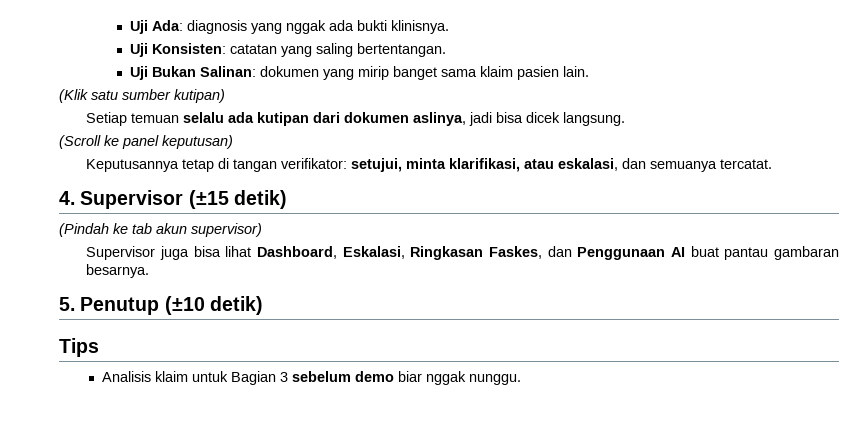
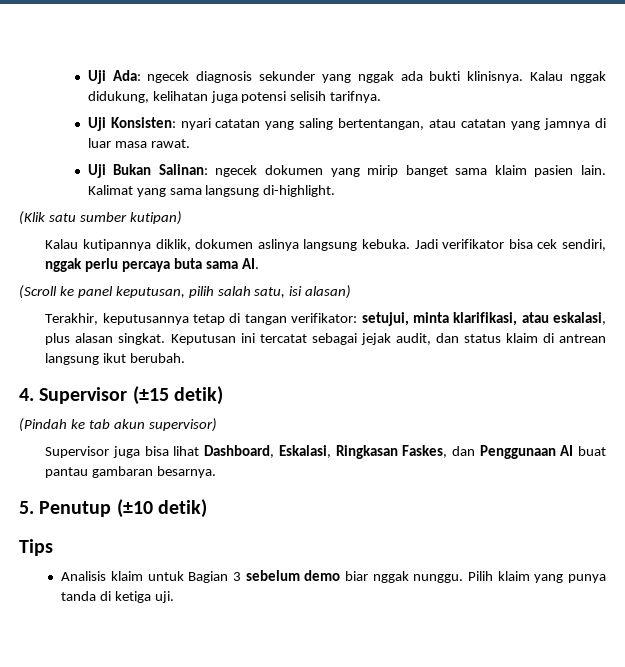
- Uji Ada: diagnosis yang nggak ada bukti klinisnya.
+ Uji Ada: ngecek diagnosis sekunder yang nggak ada bukti klinisnya. Kalau nggak didukung, kelihatan juga potensi selisih tarifnya.
- Uji Konsisten: catatan yang saling bertentangan.
+ Uji Konsisten: nyari catatan yang saling bertentangan, atau catatan yang jamnya di luar masa rawat.
- Uji Bukan Salinan: dokumen yang mirip banget sama klaim pasien lain.
+ Uji Bukan Salinan: ngecek dokumen yang mirip banget sama klaim pasien lain. Kalimat yang sama langsung di-highlight.
- Setiap temuan selalu ada kutipan dari dokumen aslinya, jadi bisa dicek langsung.
- (Scroll ke panel keputusan)
- Keputusannya tetap di tangan verifikator: setujui, minta klarifikasi, atau eskalasi, dan semuanya tercatat.
+ Kalau kutipannya diklik, dokumen aslinya langsung kebuka. Jadi verifikator bisa cek sendiri, nggak perlu percaya buta sama AI.
+ (Scroll ke panel keputusan, pilih salah satu, isi alasan)
+ Terakhir, keputusannya tetap di tangan verifikator: setujui, minta klarifikasi, atau eskalasi, plus alasan singkat. Keputusan ini tercatat sebagai jejak audit, dan status klaim di antrean langsung ikut berubah.
+ Pilih klaim yang punya tanda di ketiga uji.

